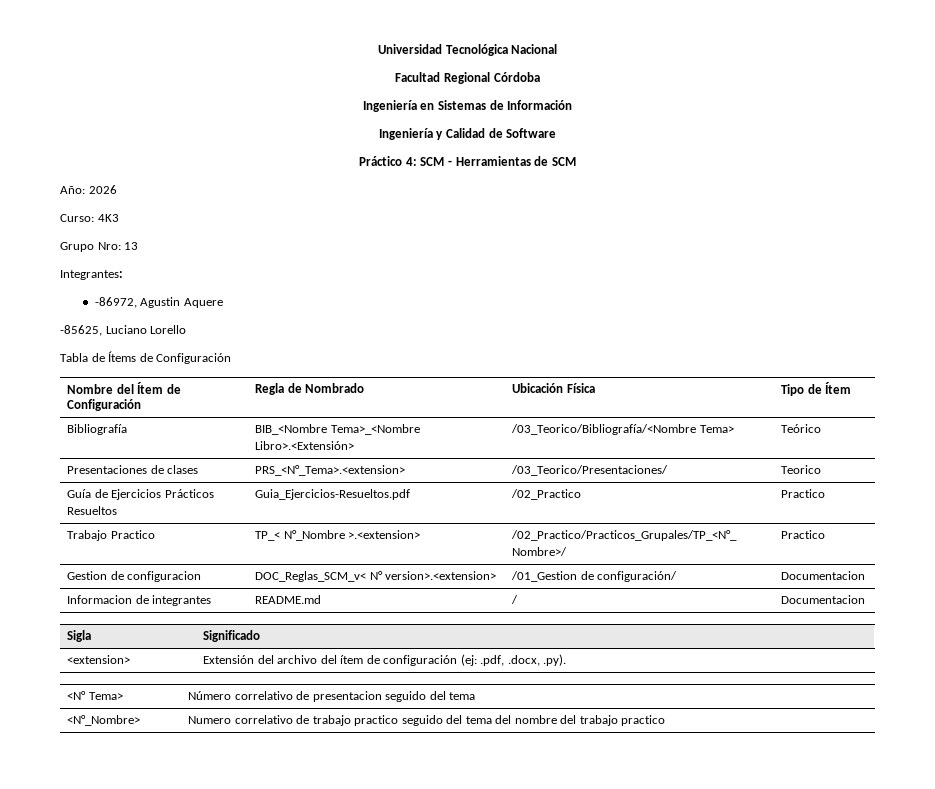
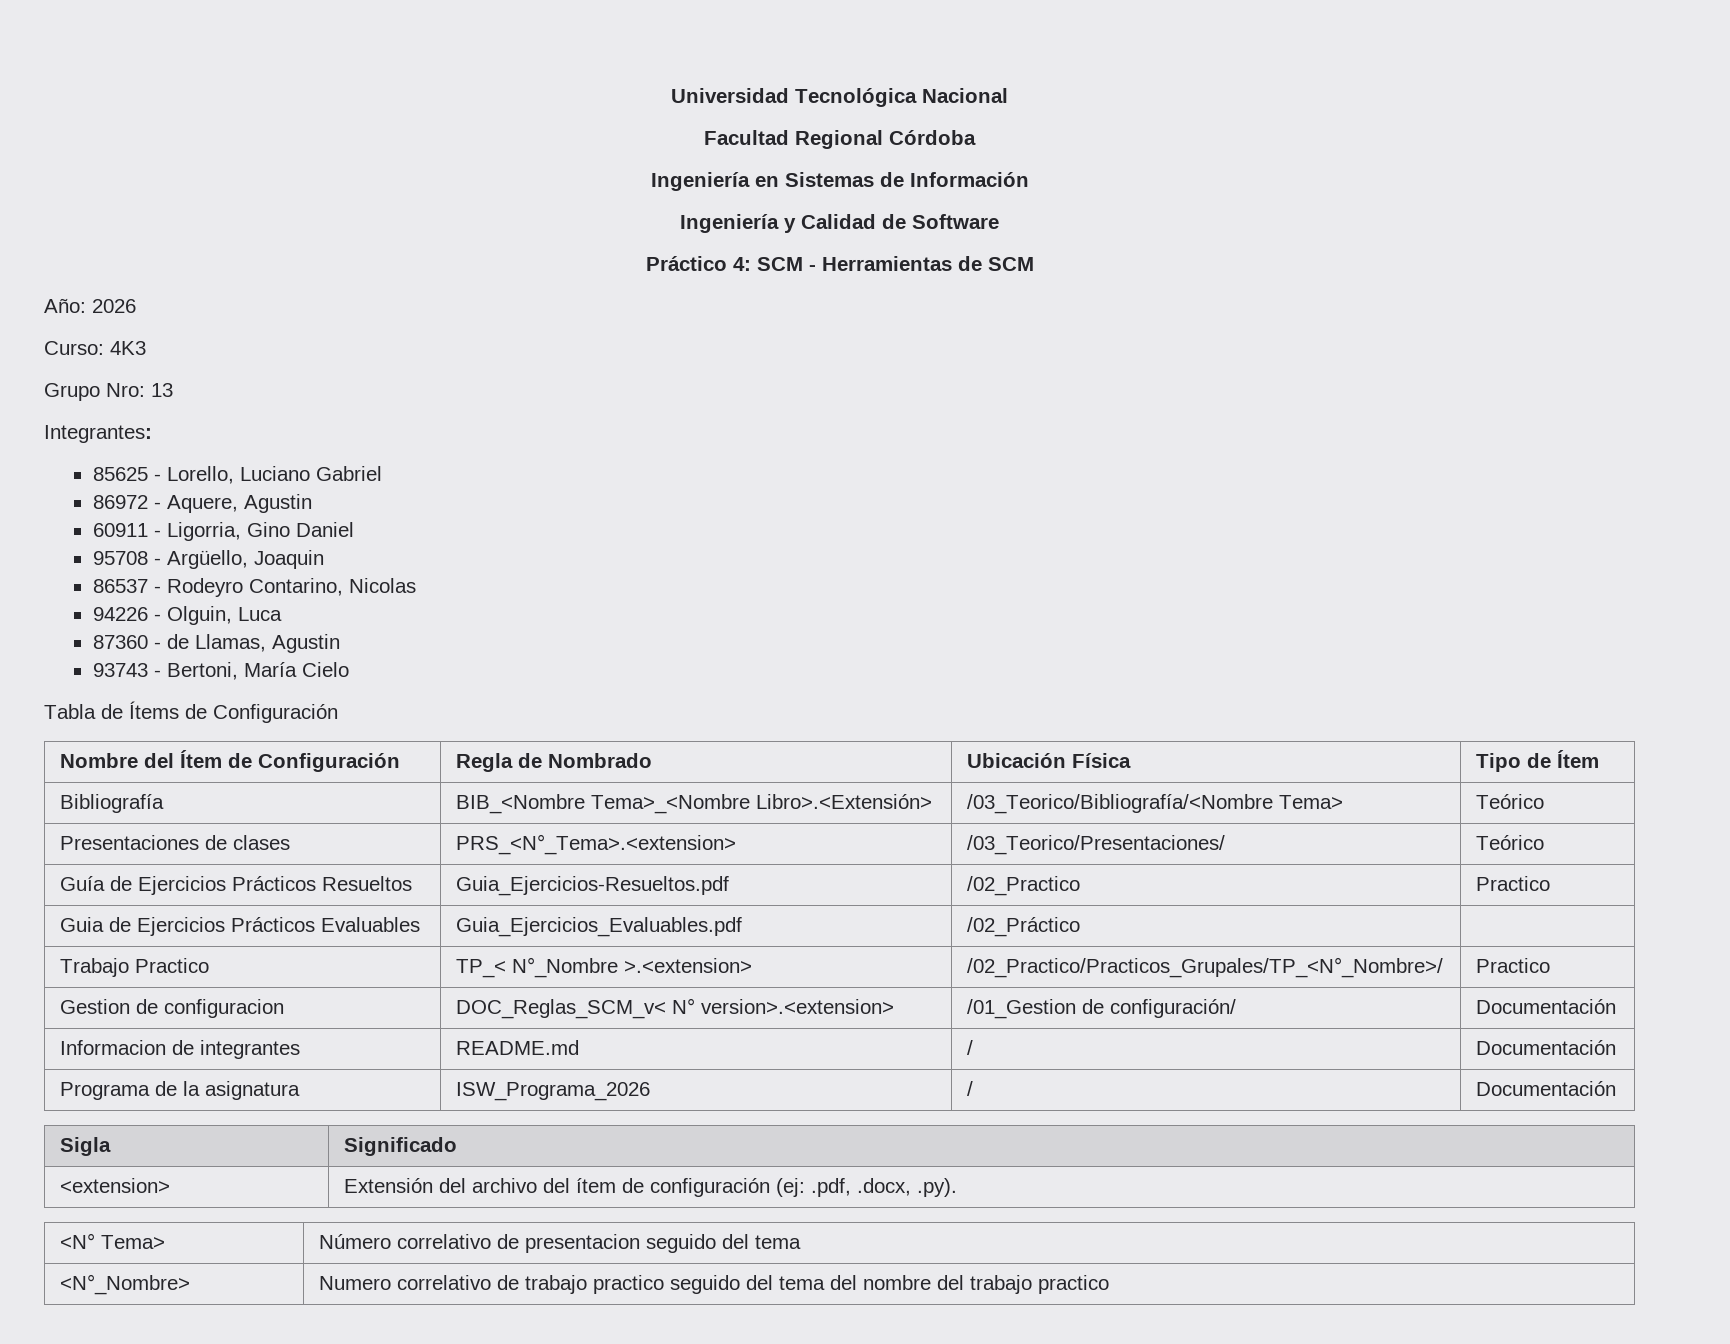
- -86972, Agustin Aquere
- -85625, Luciano Lorello
+ 85625 - Lorello, Luciano Gabriel
+ 86972 - Aquere, Agustin
+ 60911 - Ligorria, Gino Daniel
+ 95708 - Argüello, Joaquin
+ 86537 - Rodeyro Contarino, Nicolas
+ 94226 - Olguin, Luca
+ 87360 - de Llamas, Agustin
+ 93743 - Bertoni, María Cielo
- Presentaciones de clases | PRS_<N°_Tema>.<extension> | /03_Teorico/Presentaciones/ | Teorico
+ Presentaciones de clases | PRS_<N°_Tema>.<extension> | /03_Teorico/Presentaciones/ | Teórico
+ Guia de Ejercicios Prácticos Evaluables | Guia_Ejercicios_Evaluables.pdf | /02_Práctico |
- Gestion de configuracion | DOC_Reglas_SCM_v< N° version>.<extension> | /01_Gestion de configuración/ | Documentacion
+ Gestion de configuracion | DOC_Reglas_SCM_v< N° version>.<extension> | /01_Gestion de configuración/ | Documentación
- Informacion de integrantes | README.md | / | Documentacion
+ Informacion de integrantes | README.md | / | Documentación
+ Programa de la asignatura | ISW_Programa_2026 | / | Documentación

